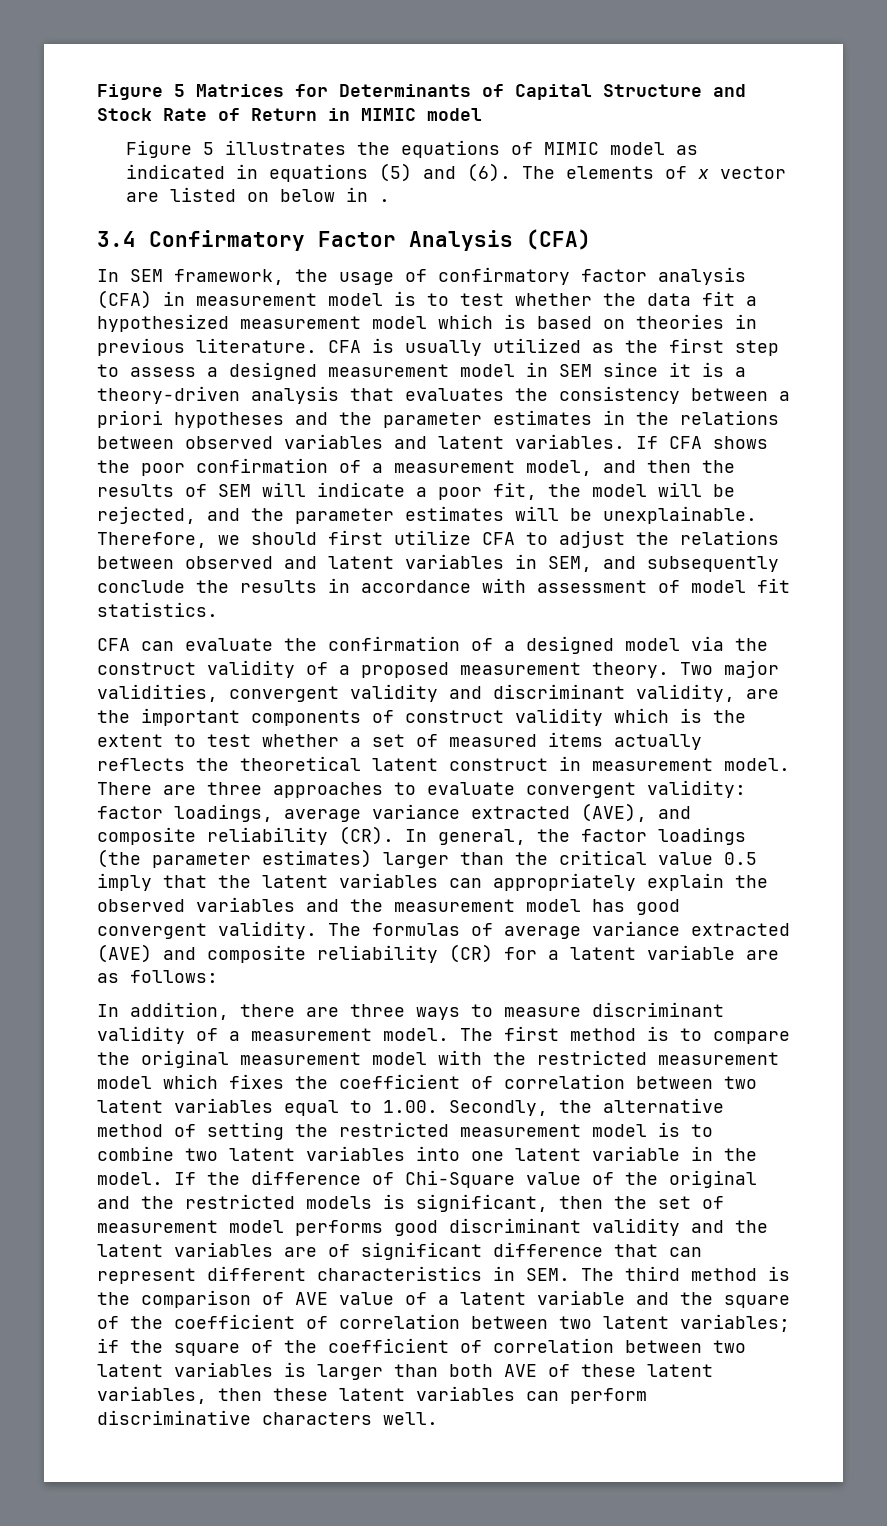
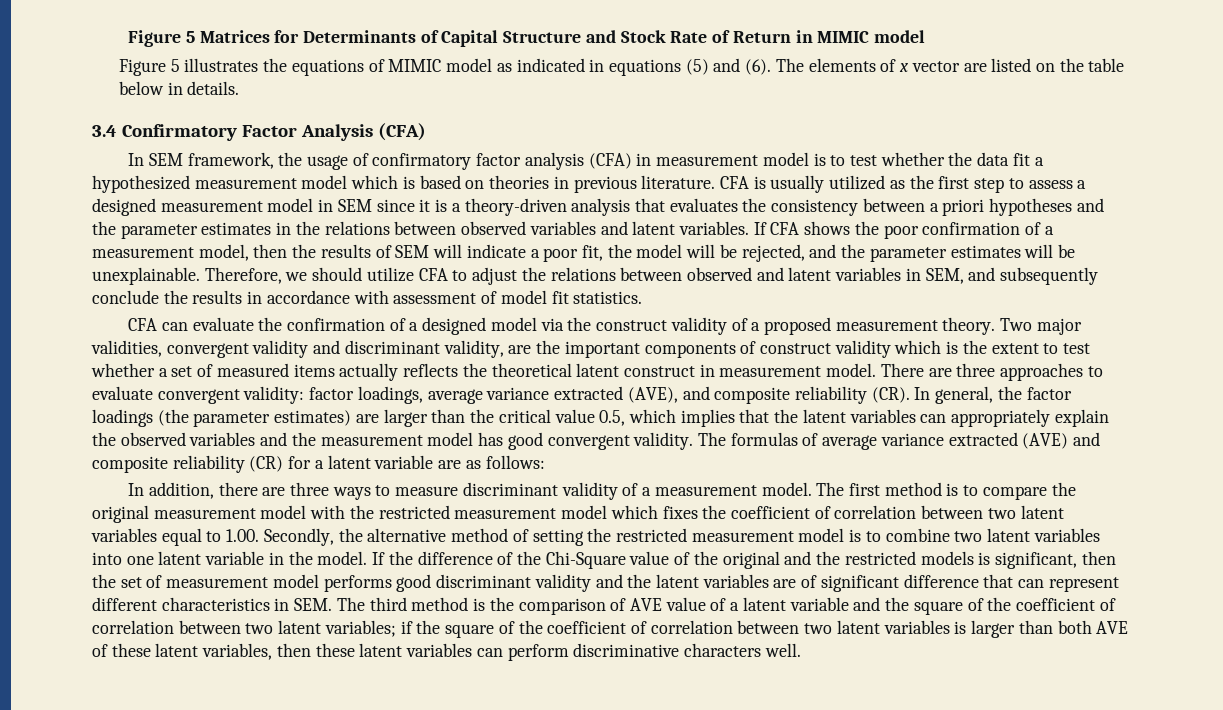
- The elements of x vector are listed on below in .
+ The elements of x vector are listed on the table below in details.
- If CFA shows the poor confirmation of a measurement model, and then the results of SEM will indicate a poor fit, the model will be rejected, and the parameter estimates will be unexplainable.
+ If CFA shows the poor confirmation of a measurement model, then the results of SEM will indicate a poor fit, the model will be rejected, and the parameter estimates will be unexplainable.
- Therefore, we should first utilize CFA to adjust the relations between observed and latent variables in SEM, and subsequently conclude the results in accordance with assessment of model fit statistics.
+ Therefore, we should utilize CFA to adjust the relations between observed and latent variables in SEM, and subsequently conclude the results in accordance with assessment of model fit statistics.
- There are three approaches to evaluate convergent validity: factor loadings, average variance extracted (AVE), and composite reliability (CR). In general, the factor loadings (the parameter estimates) larger than the critical value 0.5 imply that the latent variables can appropriately explain the observed variables and the measurement model has good convergent validity.
+ There are three approaches to evaluate convergent validity: factor loadings, average variance extracted (AVE), and composite reliability (CR). In general, the factor loadings (the parameter estimates) are larger than the critical value 0.5, which implies that the latent variables can appropriately explain the observed variables and the measurement model has good convergent validity.
- If the difference of Chi-Square value of the original and the restricted models is significant, then the set of measurement model performs good discriminant validity and the latent variables are of significant difference that can represent different characteristics in SEM. The third method is the comparison of AVE value of a latent variable and the square of the coefficient of correlation between two latent variables;
+ If the difference of the Chi-Square value of the original and the restricted models is significant, then the set of measurement model performs good discriminant validity and the latent variables are of significant difference that can represent different characteristics in SEM. The third method is the comparison of AVE value of a latent variable and the square of the coefficient of correlation between two latent variables;

